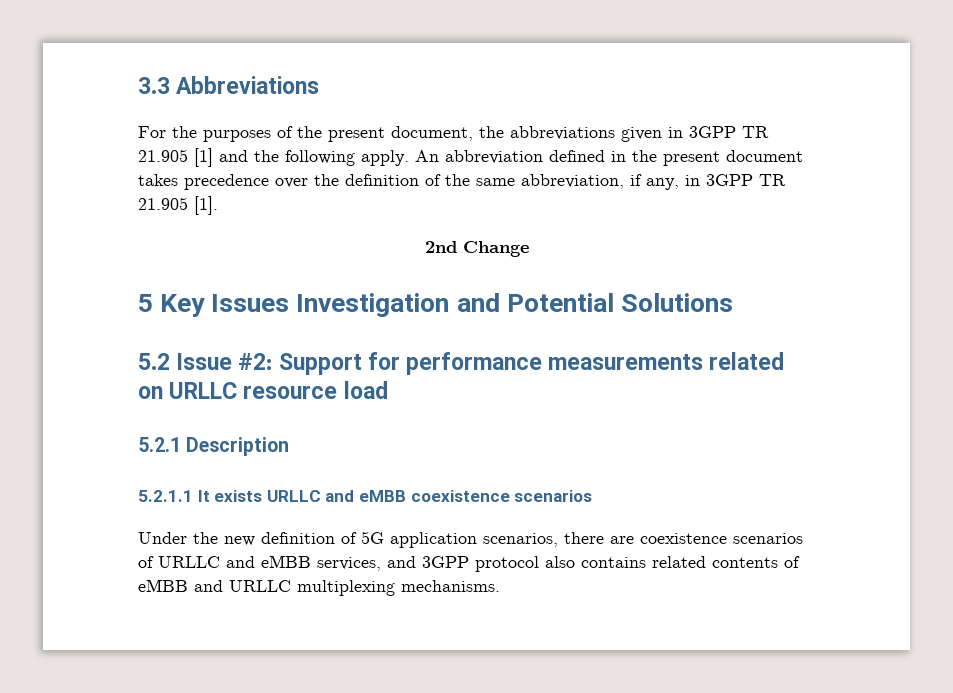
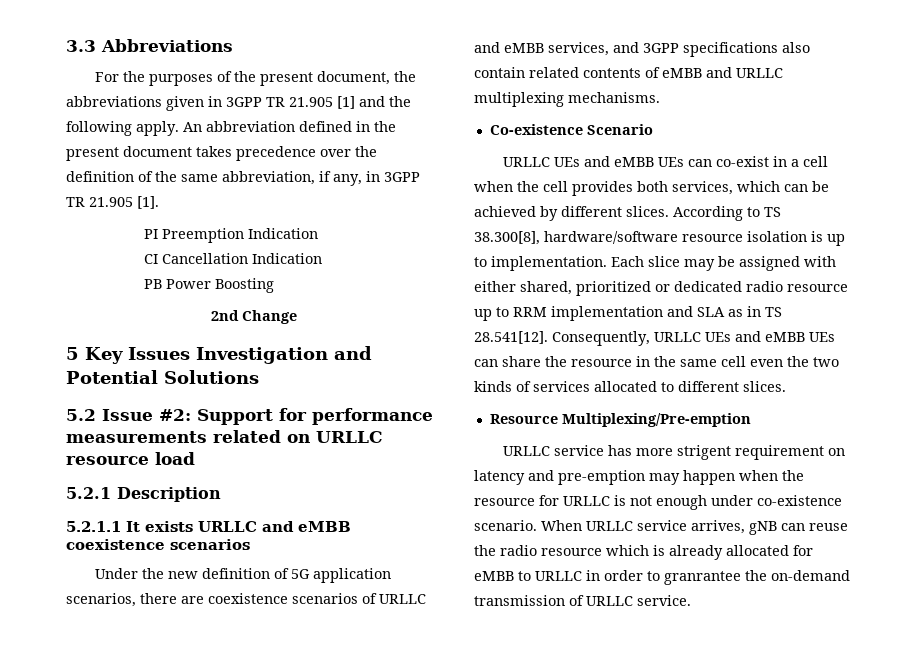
+ PI Preemption Indication
+ CI Cancellation Indication
+ PB Power Boosting
- Under the new definition of 5G application scenarios, there are coexistence scenarios of URLLC and eMBB services, and 3GPP protocol also contains related contents of eMBB and URLLC multiplexing mechanisms.
+ Under the new definition of 5G application scenarios, there are coexistence scenarios of URLLC and eMBB services, and 3GPP specifications also contain related contents of eMBB and URLLC multiplexing mechanisms.
+ Co-existence Scenario
+ URLLC UEs and eMBB UEs can co-exist in a cell when the cell provides both services, which can be achieved by different slices. According to TS 38.300[8], hardware/software resource isolation is up to implementation. Each slice may be assigned with either shared, prioritized or dedicated radio resource up to RRM implementation and SLA as in TS 28.541[12]. Consequently, URLLC UEs and eMBB UEs can share the resource in the same cell even the two kinds of services allocated to different slices.
+ Resource Multiplexing/Pre-emption
+ URLLC service has more strigent requirement on latency and pre-emption may happen when the resource for URLLC is not enough under co-existence scenario. When URLLC service arrives, gNB can reuse the radio resource which is already allocated for eMBB to URLLC in order to granrantee the on-demand transmission of URLLC service.

